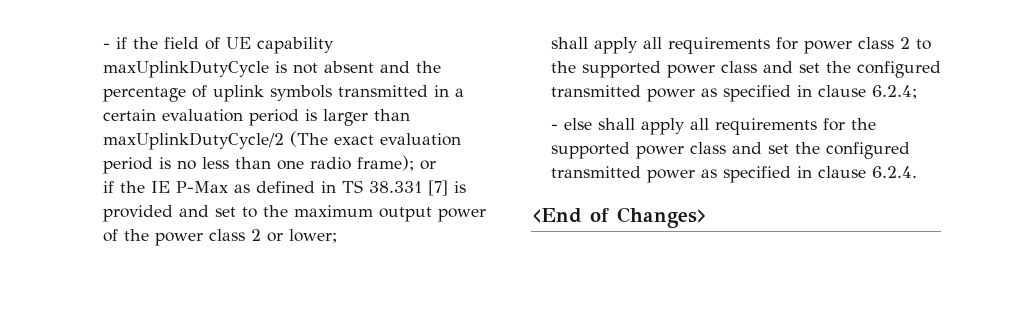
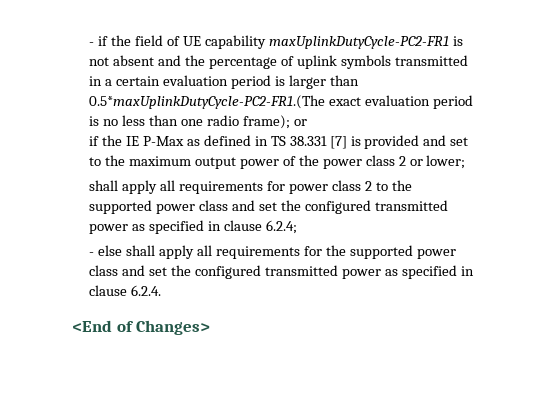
- - if the field of UE capability maxUplinkDutyCycle is not absent and the percentage of uplink symbols transmitted in a certain evaluation period is larger than maxUplinkDutyCycle/2 (The exact evaluation period is no less than one radio frame); or
+ - if the field of UE capability maxUplinkDutyCycle-PC2-FR1 is not absent and the percentage of uplink symbols transmitted in a certain evaluation period is larger than 0.5*maxUplinkDutyCycle-PC2-FR1.(The exact evaluation period is no less than one radio frame); or

